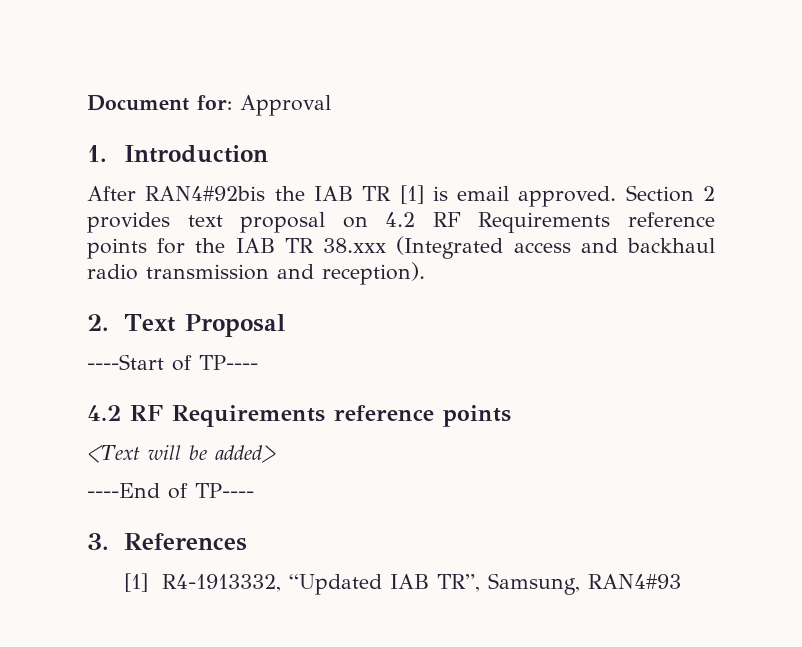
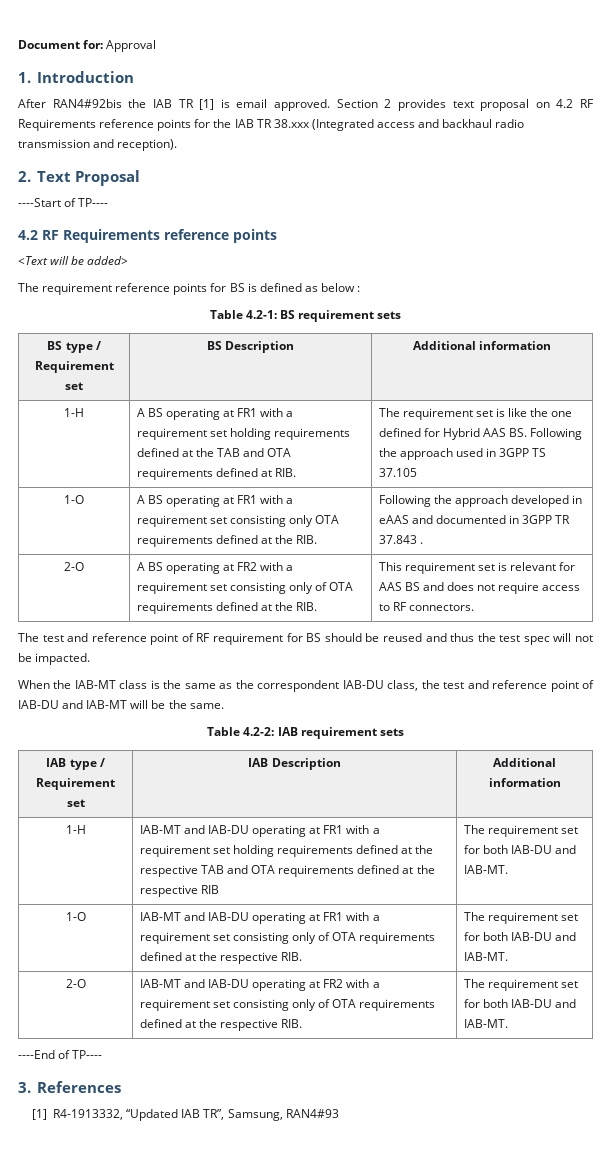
+ The requirement reference points for BS is defined as below :
+ Table 4.2-1: BS requirement sets
+ BS type / Requirement set | BS Description | Additional information
+ 1-H | A BS operating at FR1 with a requirement set holding requirements defined at the TAB and OTA requirements defined at RIB. | The requirement set is like the one defined for Hybrid AAS BS. Following the approach used in 3GPP TS 37.105
+ 1-O | A BS operating at FR1 with a requirement set consisting only OTA requirements defined at the RIB. | Following the approach developed in eAAS and documented in 3GPP TR 37.843 .
+ 2-O | A BS operating at FR2 with a requirement set consisting only of OTA requirements defined at the RIB. | This requirement set is relevant for AAS BS and does not require access to RF connectors.
+ The test and reference point of RF requirement for BS should be reused and thus the test spec will not be impacted.
+ When the IAB-MT class is the same as the correspondent IAB-DU class, the test and reference point of IAB-DU and IAB-MT will be the same.
+ Table 4.2-2: IAB requirement sets
+ IAB type / Requirement set | IAB Description | Additional information
+ 1-H | IAB-MT and IAB-DU operating at FR1 with a requirement set holding requirements defined at the respective TAB and OTA requirements defined at the respective RIB | The requirement set for both IAB-DU and IAB-MT.
+ 1-O | IAB-MT and IAB-DU operating at FR1 with a requirement set consisting only of OTA requirements defined at the respective RIB. | The requirement set for both IAB-DU and IAB-MT.
+ 2-O | IAB-MT and IAB-DU operating at FR2 with a requirement set consisting only of OTA requirements defined at the respective RIB. | The requirement set for both IAB-DU and IAB-MT.

